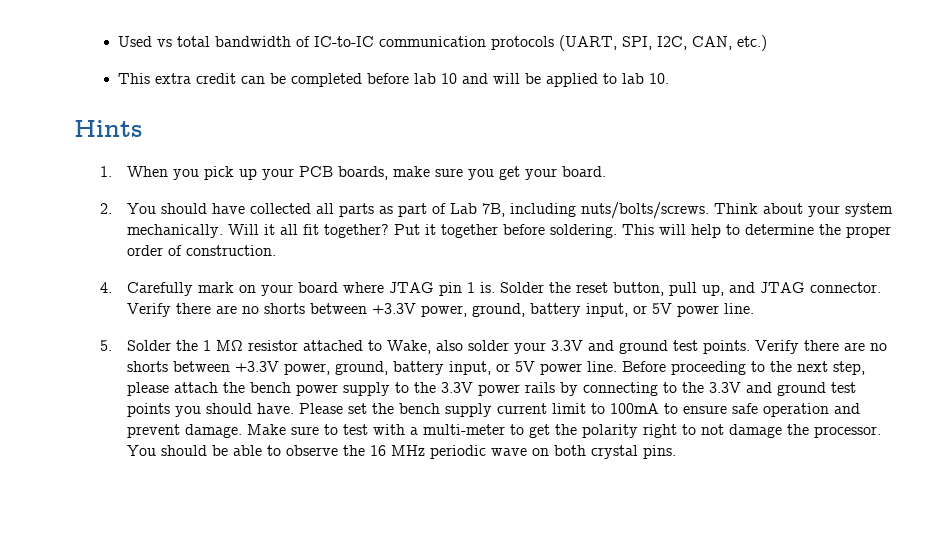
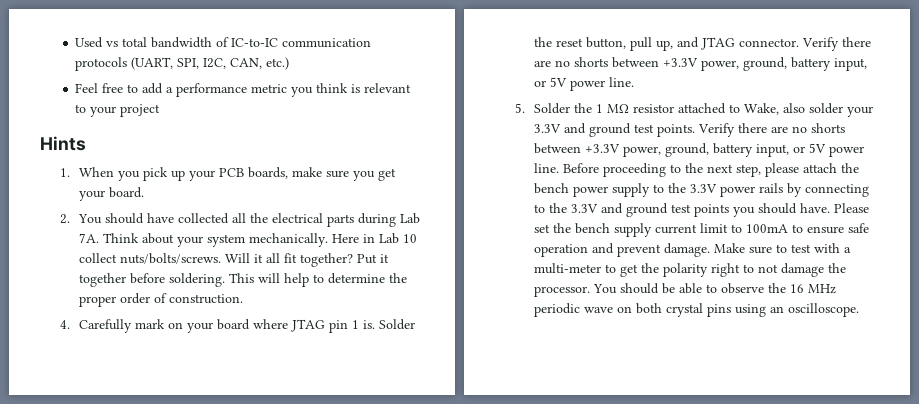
- This extra credit can be completed before lab 10 and will be applied to lab 10.
+ Feel free to add a performance metric you think is relevant to your project
- 2. You should have collected all parts as part of Lab 7B, including nuts/bolts/screws.
+ 2. You should have collected all the electrical parts during Lab 7A.
+ Here in Lab 10 collect nuts/bolts/screws.
- You should be able to observe the 16 MHz periodic wave on both crystal pins.
+ You should be able to observe the 16 MHz periodic wave on both crystal pins using an oscilloscope.

